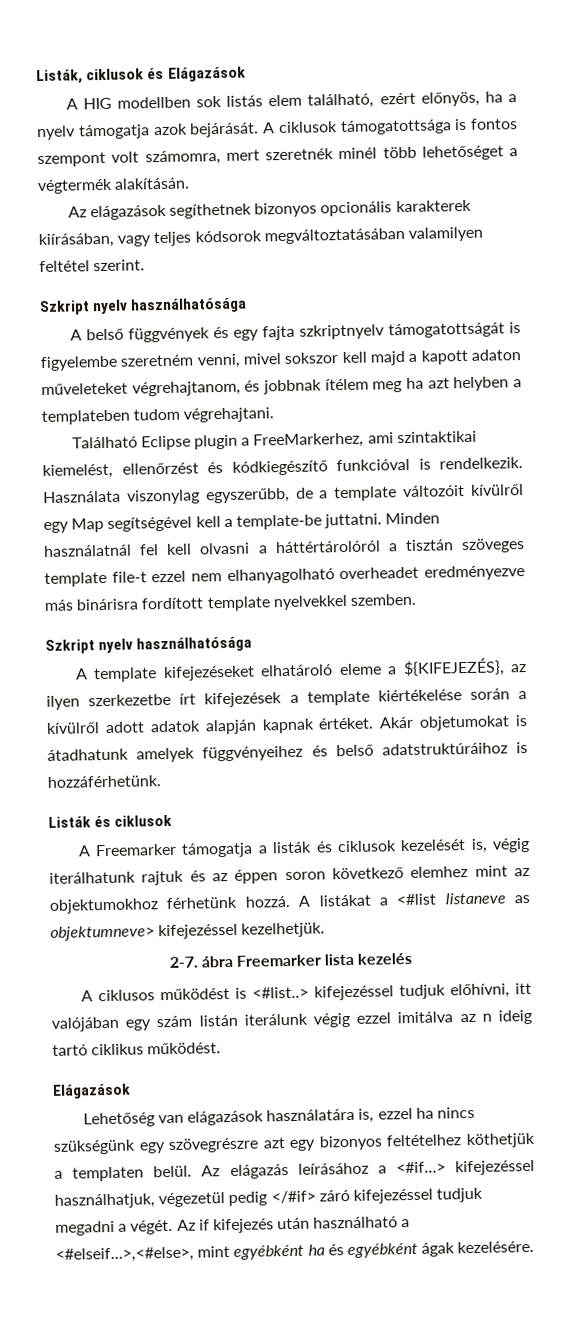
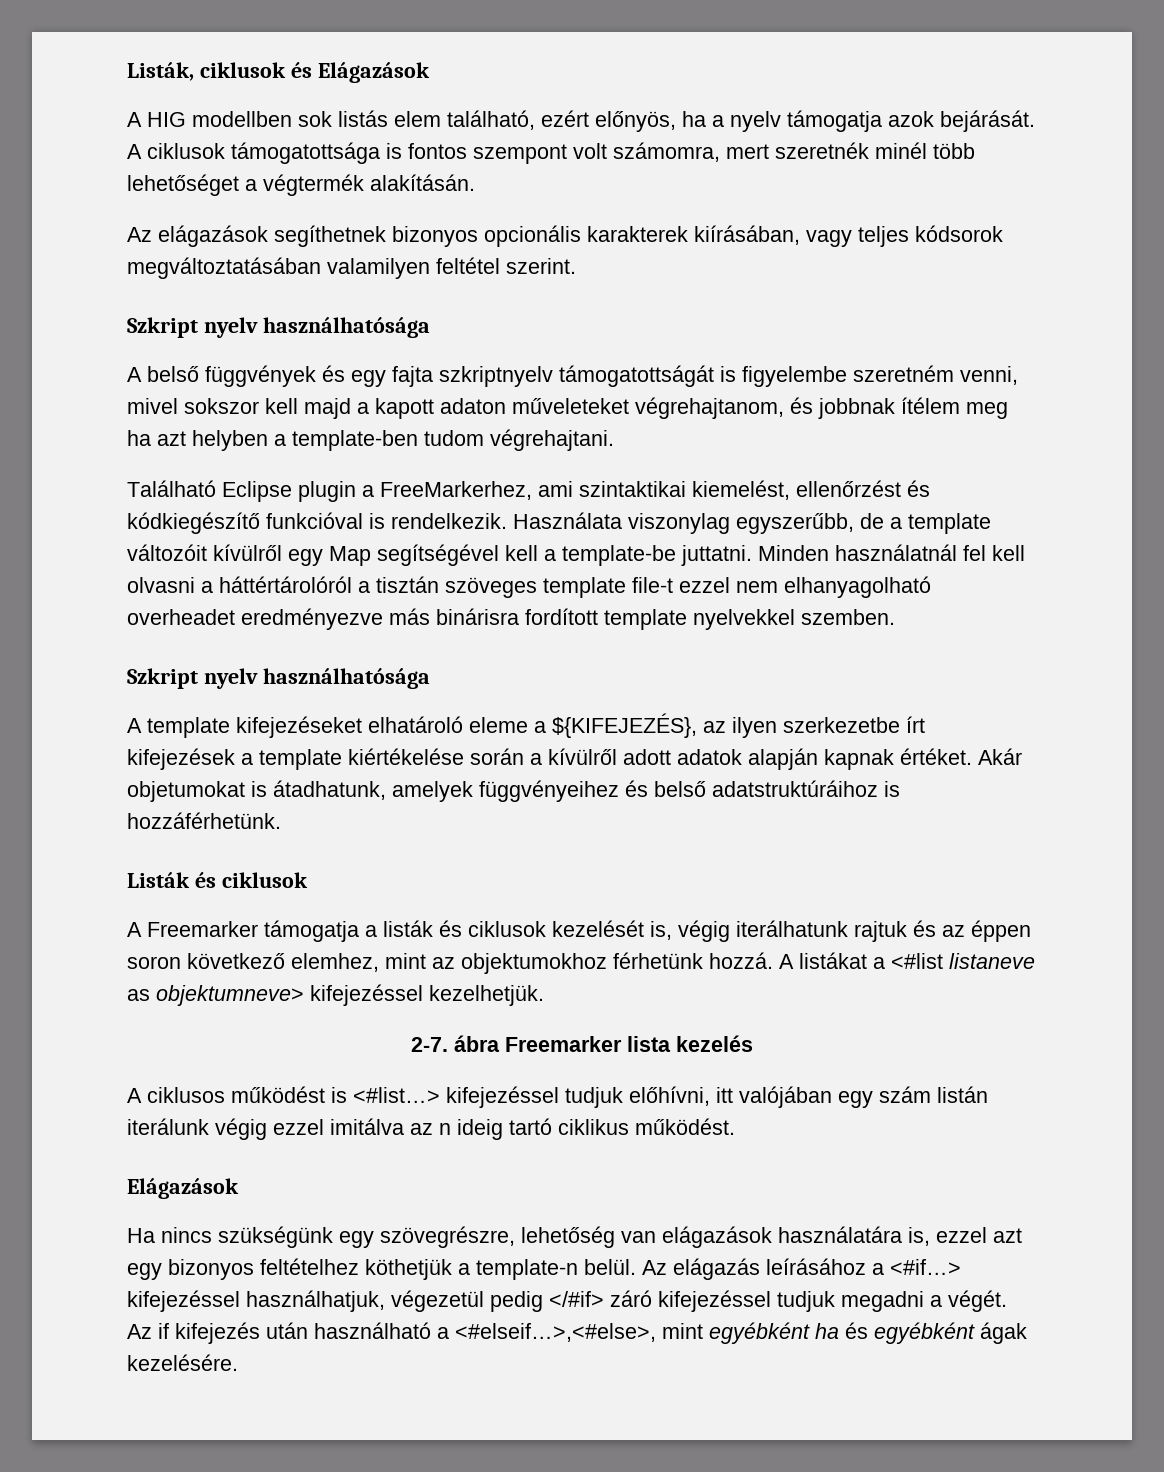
- A belső függvények és egy fajta szkriptnyelv támogatottságát is figyelembe szeretném venni, mivel sokszor kell majd a kapott adaton műveleteket végrehajtanom, és jobbnak ítélem meg ha azt helyben a templateben tudom végrehajtani.
+ A belső függvények és egy fajta szkriptnyelv támogatottságát is figyelembe szeretném venni, mivel sokszor kell majd a kapott adaton műveleteket végrehajtanom, és jobbnak ítélem meg ha azt helyben a template-ben tudom végrehajtani.
- Akár objetumokat is átadhatunk amelyek függvényeihez és belső adatstruktúráihoz is hozzáférhetünk.
+ Akár objetumokat is átadhatunk, amelyek függvényeihez és belső adatstruktúráihoz is hozzáférhetünk.
- A Freemarker támogatja a listák és ciklusok kezelését is, végig iterálhatunk rajtuk és az éppen soron következő elemhez mint az objektumokhoz férhetünk hozzá.
+ A Freemarker támogatja a listák és ciklusok kezelését is, végig iterálhatunk rajtuk és az éppen soron következő elemhez, mint az objektumokhoz férhetünk hozzá.
- A ciklusos működést is <#list..> kifejezéssel tudjuk előhívni, itt valójában egy szám listán iterálunk végig ezzel imitálva az n ideig tartó ciklikus működést.
+ A ciklusos működést is <#list…> kifejezéssel tudjuk előhívni, itt valójában egy szám listán iterálunk végig ezzel imitálva az n ideig tartó ciklikus működést.
- Lehetőség van elágazások használatára is, ezzel ha nincs szükségünk egy szövegrészre azt egy bizonyos feltételhez köthetjük a templaten belül.
+ Ha nincs szükségünk egy szövegrészre, lehetőség van elágazások használatára is, ezzel azt egy bizonyos feltételhez köthetjük a template-n belül.

